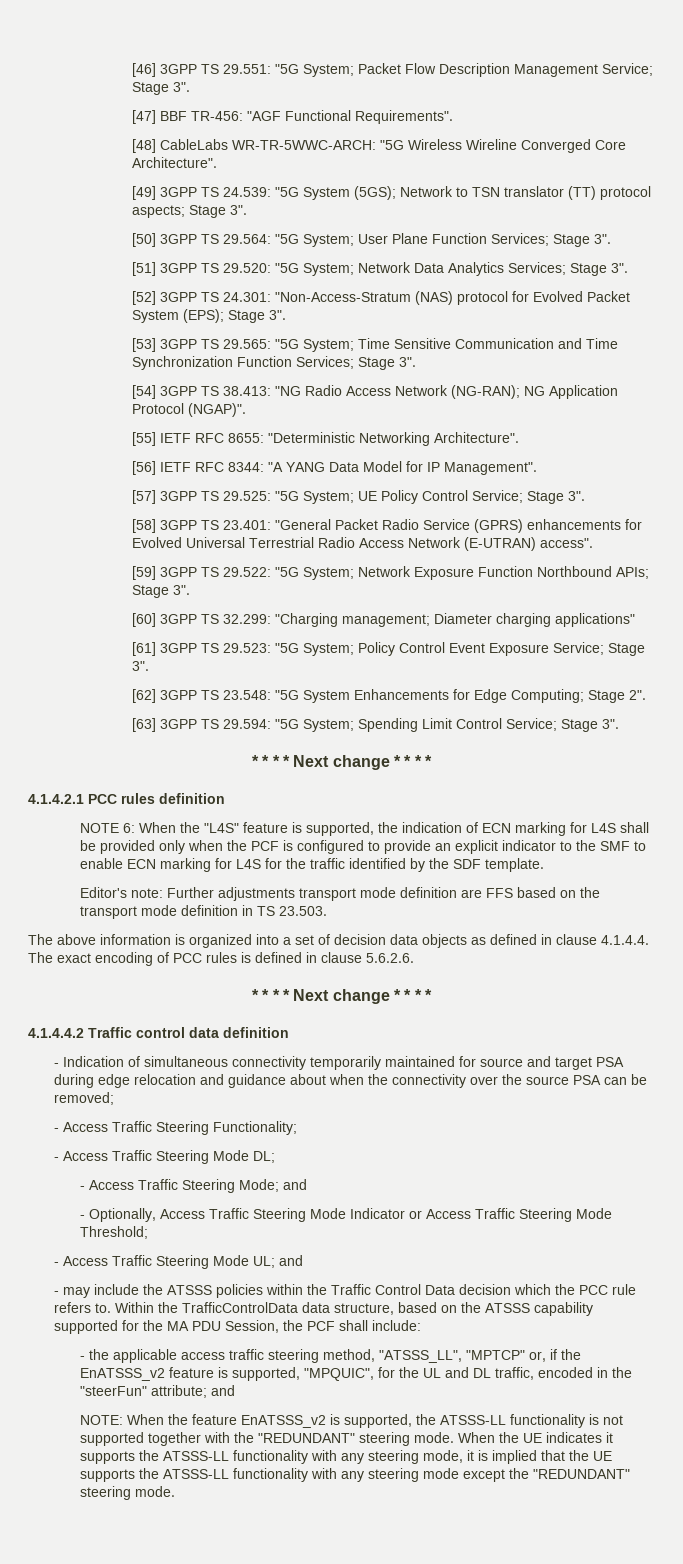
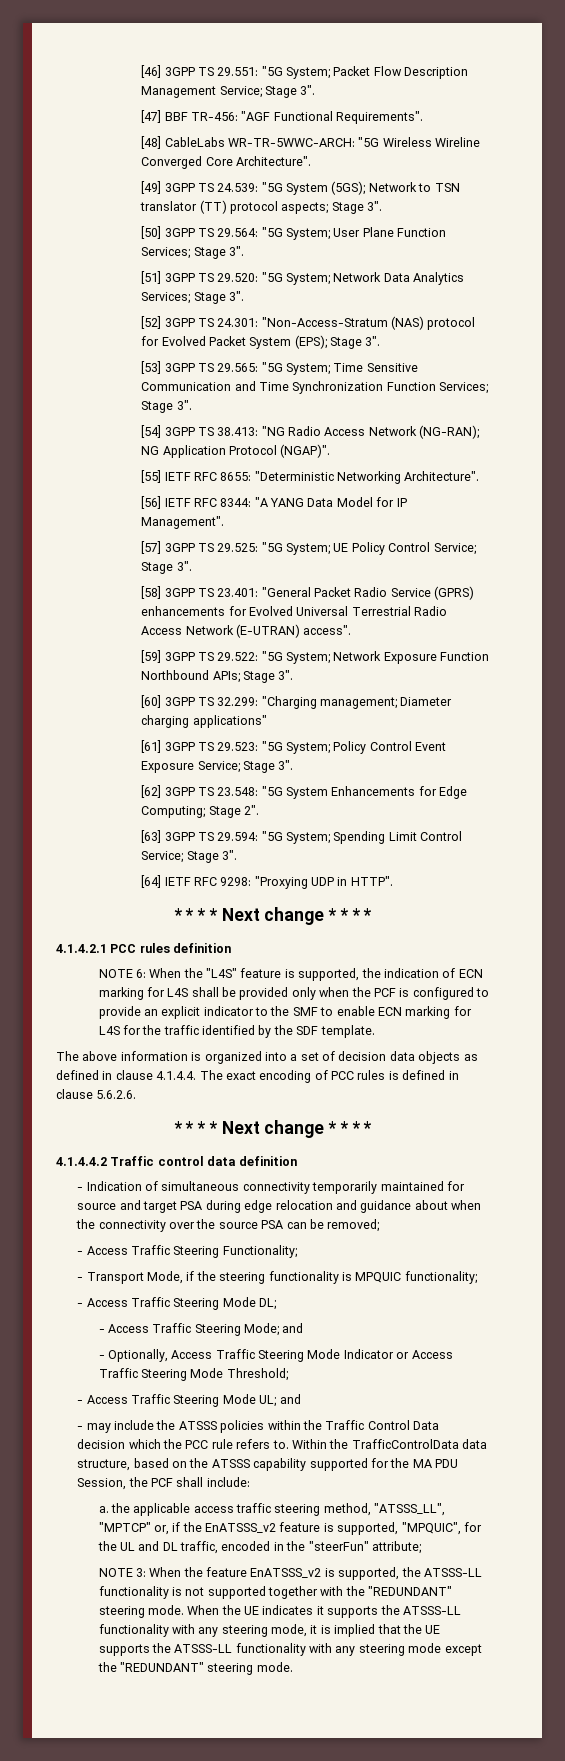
+ [64] IETF RFC 9298: "Proxying UDP in HTTP".
- Editor's note: Further adjustments transport mode definition are FFS based on the transport mode definition in TS 23.503.
+ - Transport Mode, if the steering functionality is MPQUIC functionality;
- - the applicable access traffic steering method, "ATSSS_LL", "MPTCP" or, if the EnATSSS_v2 feature is supported, "MPQUIC", for the UL and DL traffic, encoded in the "steerFun" attribute; and
- NOTE: When the feature EnATSSS_v2 is supported, the ATSSS-LL functionality is not supported together with the "REDUNDANT" steering mode.
+ a. the applicable access traffic steering method, "ATSSS_LL", "MPTCP" or, if the EnATSSS_v2 feature is supported, "MPQUIC", for the UL and DL traffic, encoded in the "steerFun" attribute;
+ NOTE 3: When the feature EnATSSS_v2 is supported, the ATSSS-LL functionality is not supported together with the "REDUNDANT" steering mode.

